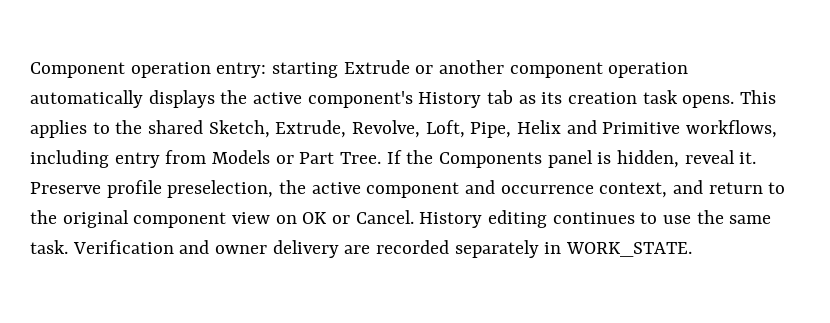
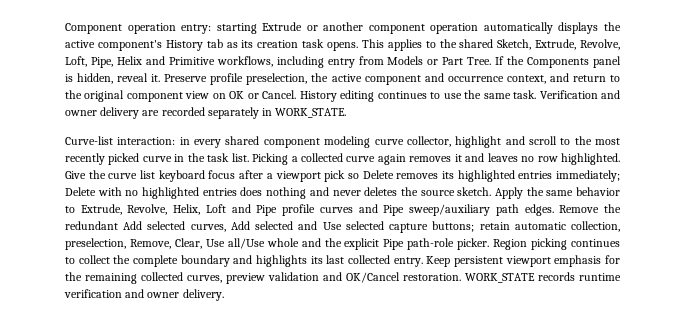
+ Curve-list interaction: in every shared component modeling curve collector, highlight and scroll to the most recently picked curve in the task list. Picking a collected curve again removes it and leaves no row highlighted. Give the curve list keyboard focus after a viewport pick so Delete removes its highlighted entries immediately; Delete with no highlighted entries does nothing and never deletes the source sketch. Apply the same behavior to Extrude, Revolve, Helix, Loft and Pipe profile curves and Pipe sweep/auxiliary path edges. Remove the redundant Add selected curves, Add selected and Use selected capture buttons; retain automatic collection, preselection, Remove, Clear, Use all/Use whole and the explicit Pipe path-role picker. Region picking continues to collect the complete boundary and highlights its last collected entry. Keep persistent viewport emphasis for the remaining collected curves, preview validation and OK/Cancel restoration. WORK_STATE records runtime verification and owner delivery.

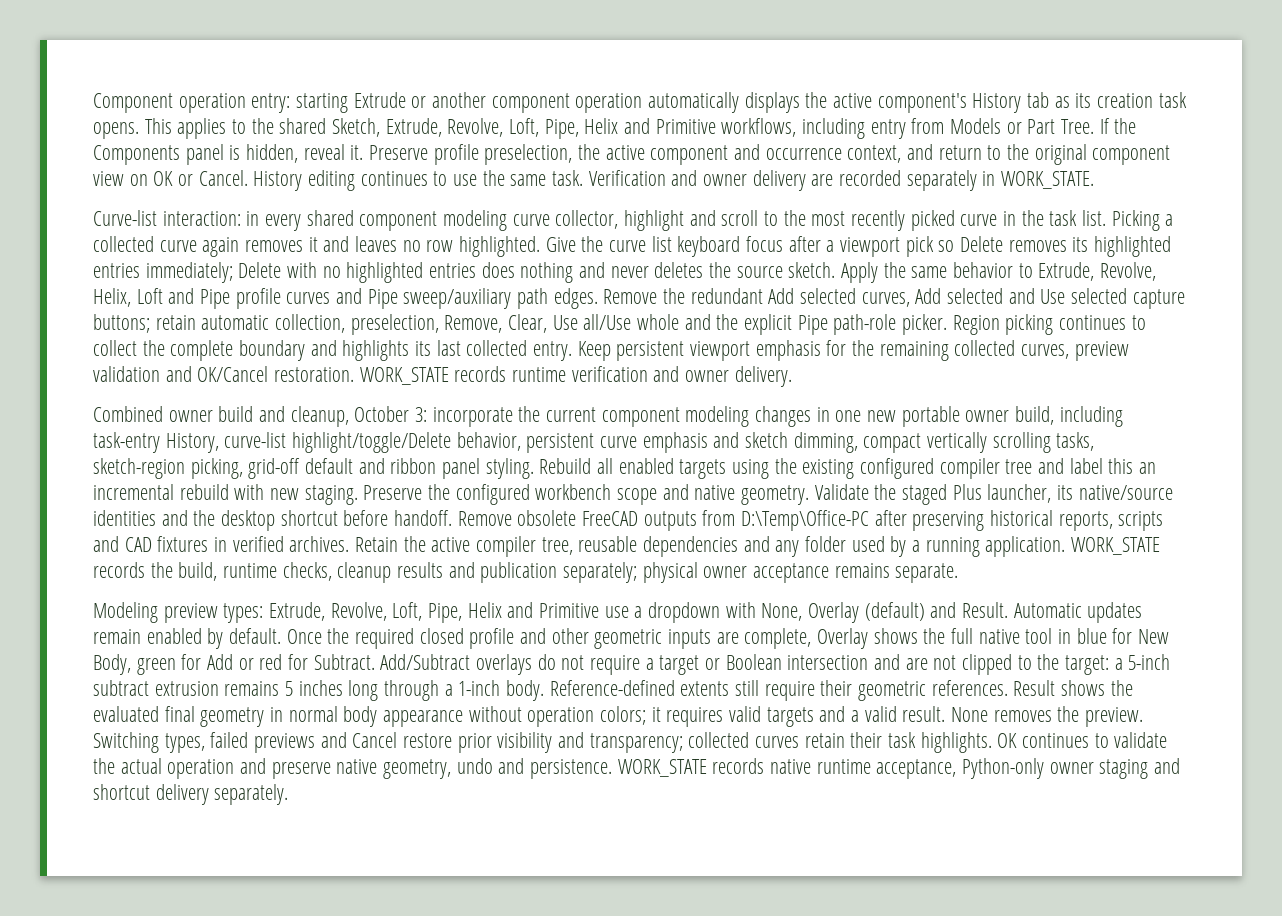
+ Combined owner build and cleanup, October 3: incorporate the current component modeling changes in one new portable owner build, including task-entry History, curve-list highlight/toggle/Delete behavior, persistent curve emphasis and sketch dimming, compact vertically scrolling tasks, sketch-region picking, grid-off default and ribbon panel styling. Rebuild all enabled targets using the existing configured compiler tree and label this an incremental rebuild with new staging. Preserve the configured workbench scope and native geometry. Validate the staged Plus launcher, its native/source identities and the desktop shortcut before handoff. Remove obsolete FreeCAD outputs from D:\Temp\Office-PC after preserving historical reports, scripts and CAD fixtures in verified archives. Retain the active compiler tree, reusable dependencies and any folder used by a running application. WORK_STATE records the build, runtime checks, cleanup results and publication separately; physical owner acceptance remains separate.
+ Modeling preview types: Extrude, Revolve, Loft, Pipe, Helix and Primitive use a dropdown with None, Overlay (default) and Result. Automatic updates remain enabled by default. Once the required closed profile and other geometric inputs are complete, Overlay shows the full native tool in blue for New Body, green for Add or red for Subtract. Add/Subtract overlays do not require a target or Boolean intersection and are not clipped to the target: a 5-inch subtract extrusion remains 5 inches long through a 1-inch body. Reference-defined extents still require their geometric references. Result shows the evaluated final geometry in normal body appearance without operation colors; it requires valid targets and a valid result. None removes the preview. Switching types, failed previews and Cancel restore prior visibility and transparency; collected curves retain their task highlights. OK continues to validate the actual operation and preserve native geometry, undo and persistence. WORK_STATE records native runtime acceptance, Python-only owner staging and shortcut delivery separately.

